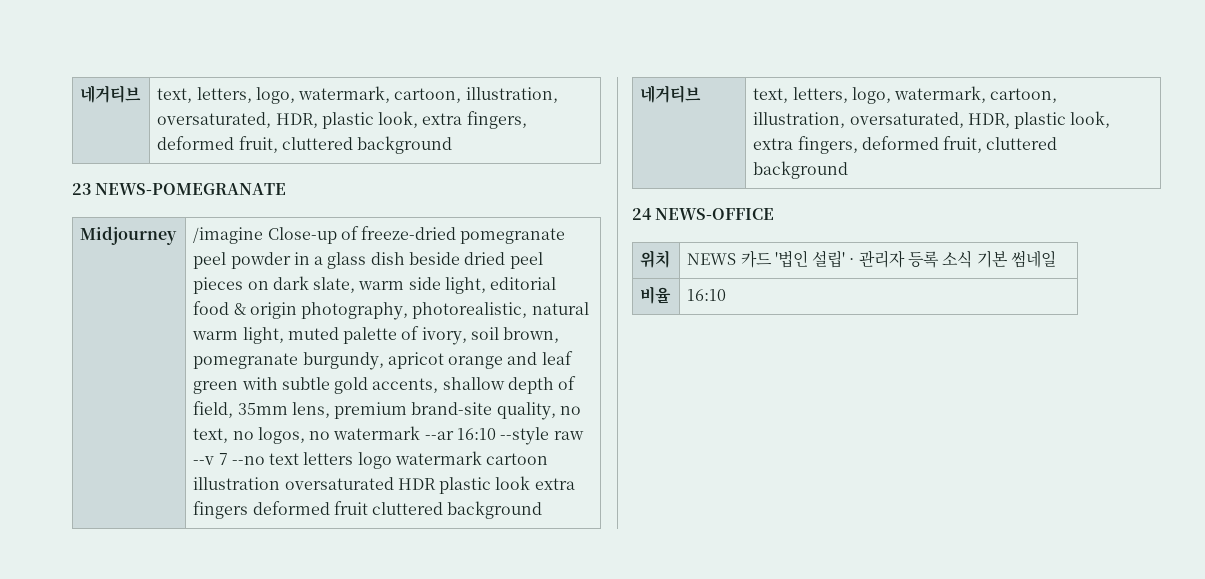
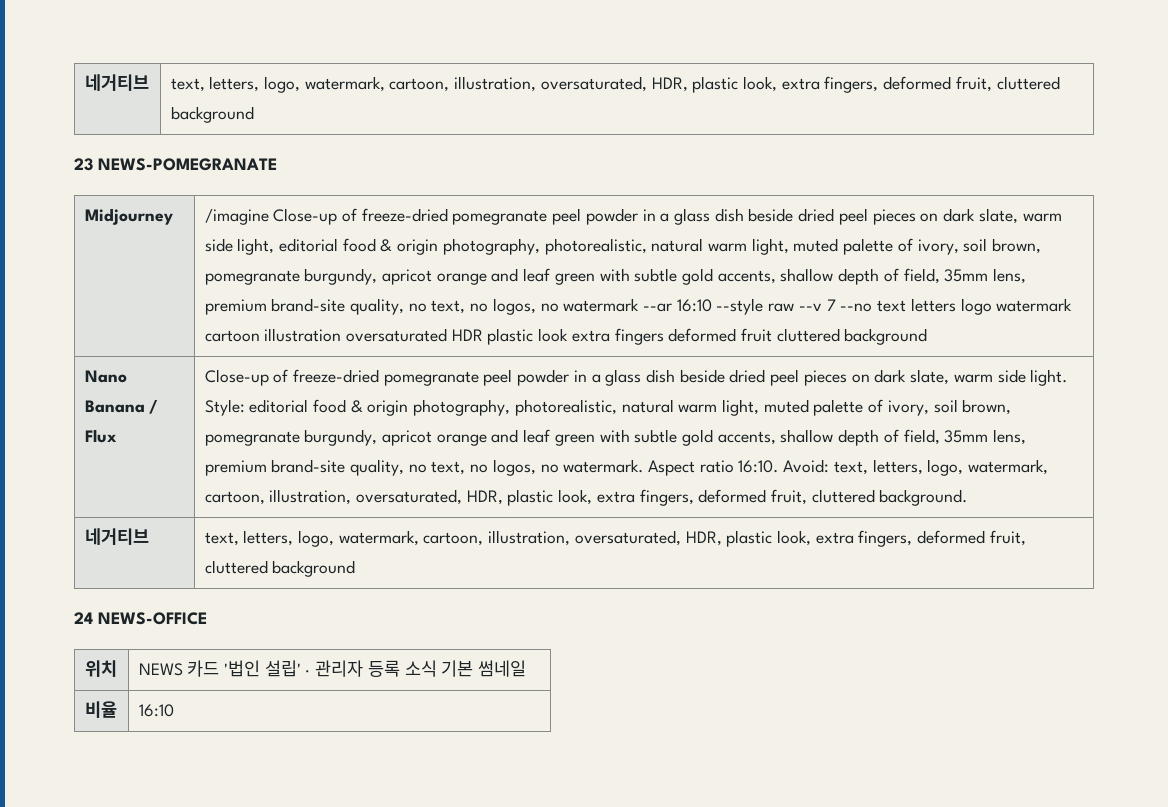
+ Nano Banana / Flux | Close-up of freeze-dried pomegranate peel powder in a glass dish beside dried peel pieces on dark slate, warm side light. Style: editorial food & origin photography, photorealistic, natural warm light, muted palette of ivory, soil brown, pomegranate burgundy, apricot orange and leaf green with subtle gold accents, shallow depth of field, 35mm lens, premium brand-site quality, no text, no logos, no watermark. Aspect ratio 16:10. Avoid: text, letters, logo, watermark, cartoon, illustration, oversaturated, HDR, plastic look, extra fingers, deformed fruit, cluttered background.

